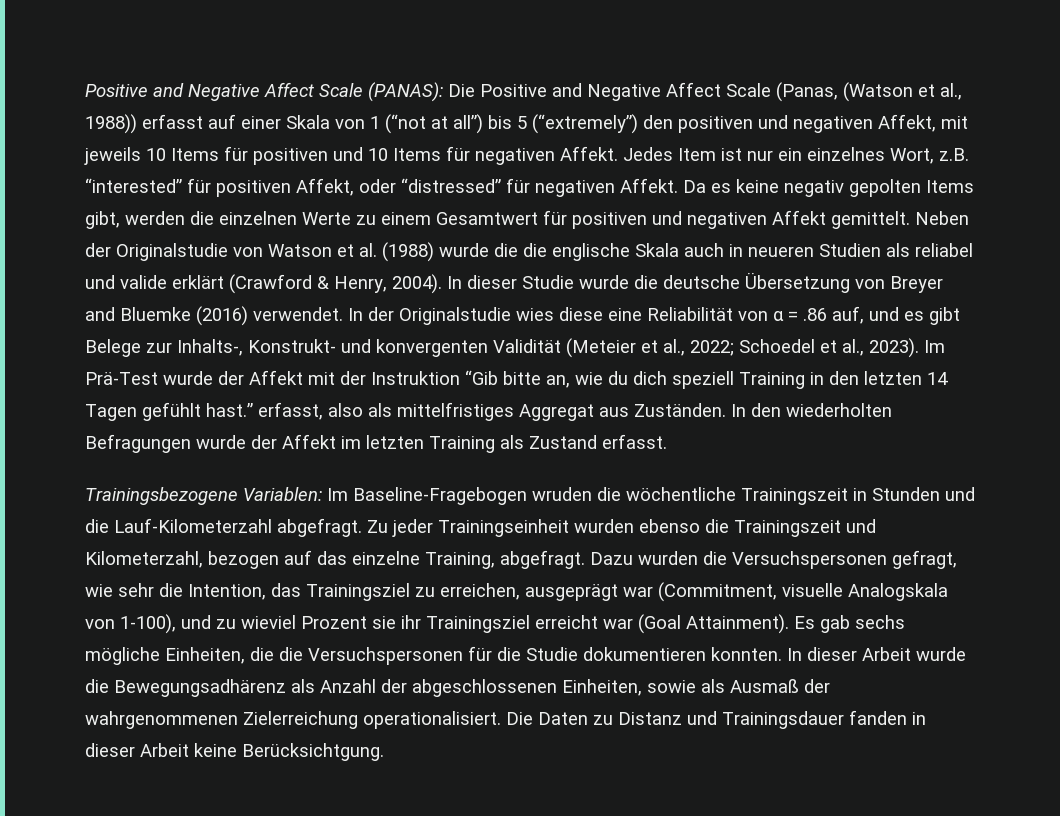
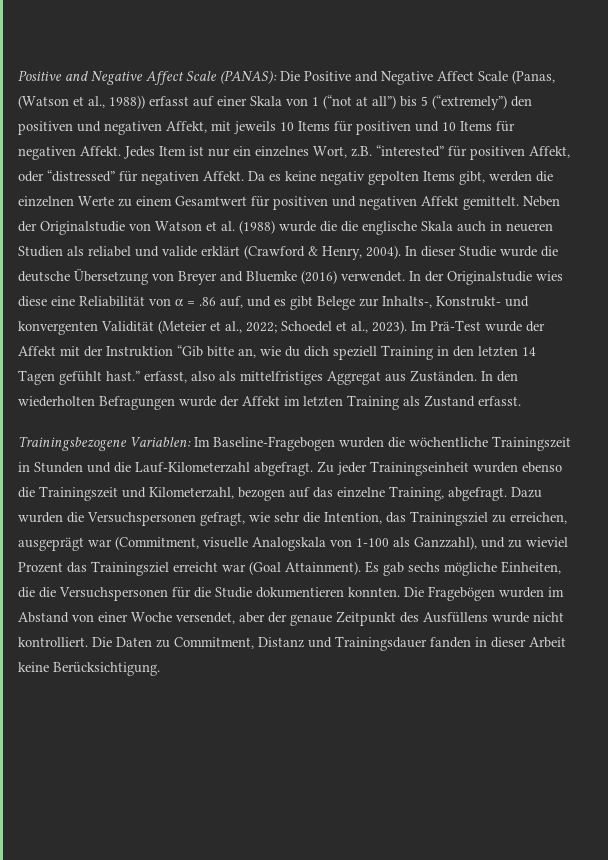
- Trainingsbezogene Variablen: Im Baseline-Fragebogen wruden die wöchentliche Trainingszeit in Stunden und die Lauf-Kilometerzahl abgefragt.
+ Trainingsbezogene Variablen: Im Baseline-Fragebogen wurden die wöchentliche Trainingszeit in Stunden und die Lauf-Kilometerzahl abgefragt.
- Dazu wurden die Versuchspersonen gefragt, wie sehr die Intention, das Trainingsziel zu erreichen, ausgeprägt war (Commitment, visuelle Analogskala von 1-100), und zu wieviel Prozent sie ihr Trainingsziel erreicht war (Goal Attainment).
+ Dazu wurden die Versuchspersonen gefragt, wie sehr die Intention, das Trainingsziel zu erreichen, ausgeprägt war (Commitment, visuelle Analogskala von 1-100 als Ganzzahl), und zu wieviel Prozent das Trainingsziel erreicht war (Goal Attainment).
- In dieser Arbeit wurde die Bewegungsadhärenz als Anzahl der abgeschlossenen Einheiten, sowie als Ausmaß der wahrgenommenen Zielerreichung operationalisiert.
+ Die Fragebögen wurden im Abstand von einer Woche versendet, aber der genaue Zeitpunkt des Ausfüllens wurde nicht kontrolliert.
- Die Daten zu Distanz und Trainingsdauer fanden in dieser Arbeit keine Berücksichtgung.
+ Die Daten zu Commitment, Distanz und Trainingsdauer fanden in dieser Arbeit keine Berücksichtigung.

